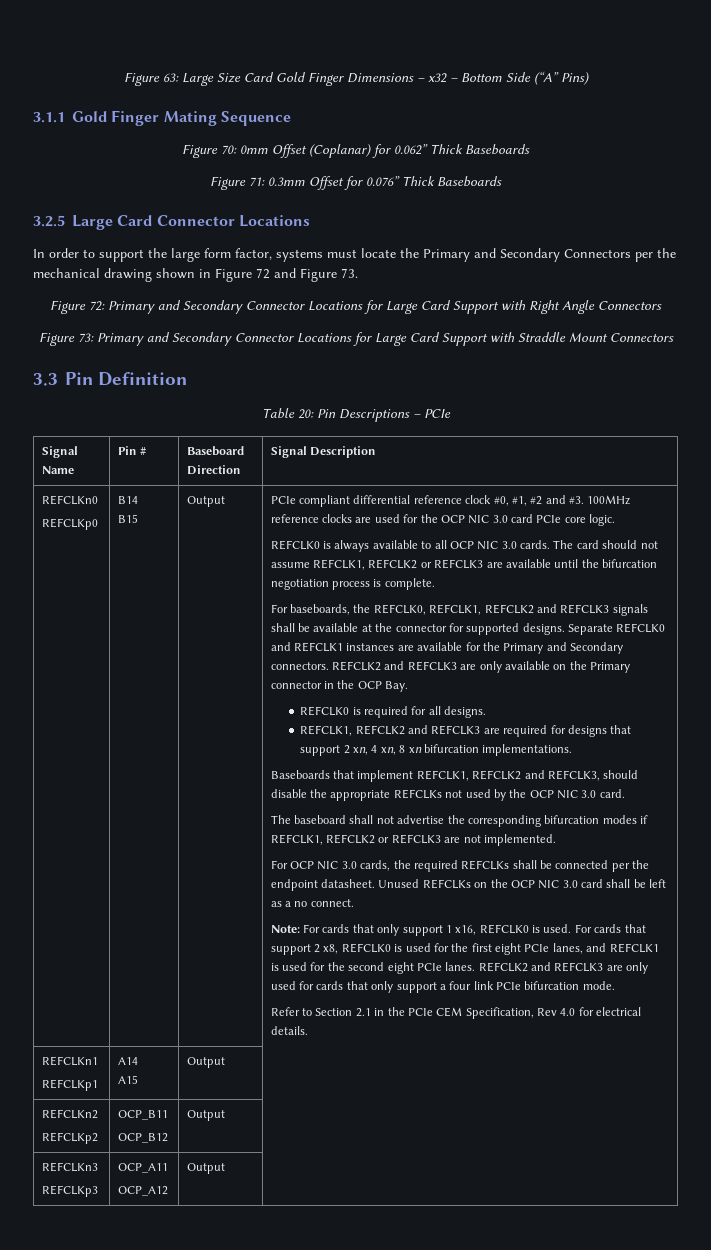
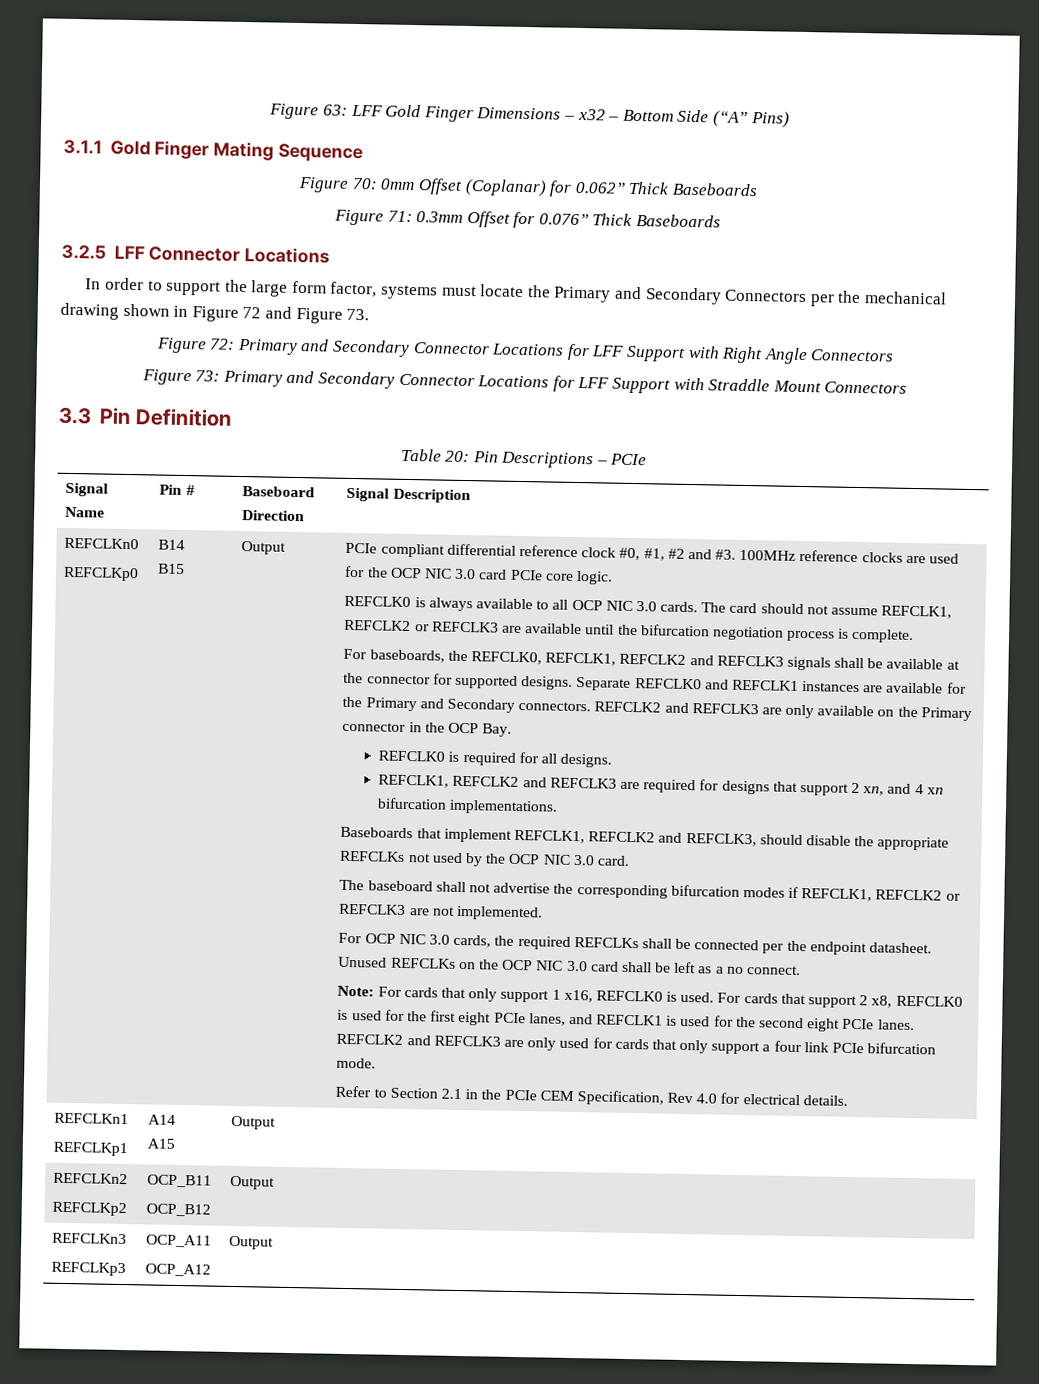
- Figure 63: Large Size Card Gold Finger Dimensions – x32 – Bottom Side (“A” Pins)
+ Figure 63: LFF Gold Finger Dimensions – x32 – Bottom Side (“A” Pins)
- 3.2.5 Large Card Connector Locations
+ 3.2.5 LFF Connector Locations
- Figure 72: Primary and Secondary Connector Locations for Large Card Support with Right Angle Connectors
+ Figure 72: Primary and Secondary Connector Locations for LFF Support with Right Angle Connectors
- Figure 73: Primary and Secondary Connector Locations for Large Card Support with Straddle Mount Connectors
+ Figure 73: Primary and Secondary Connector Locations for LFF Support with Straddle Mount Connectors
- REFCLK1, REFCLK2 and REFCLK3 are required for designs that support 2 xn, 4 xn, 8 xn bifurcation implementations.
+ REFCLK1, REFCLK2 and REFCLK3 are required for designs that support 2 xn, and 4 xn bifurcation implementations.

